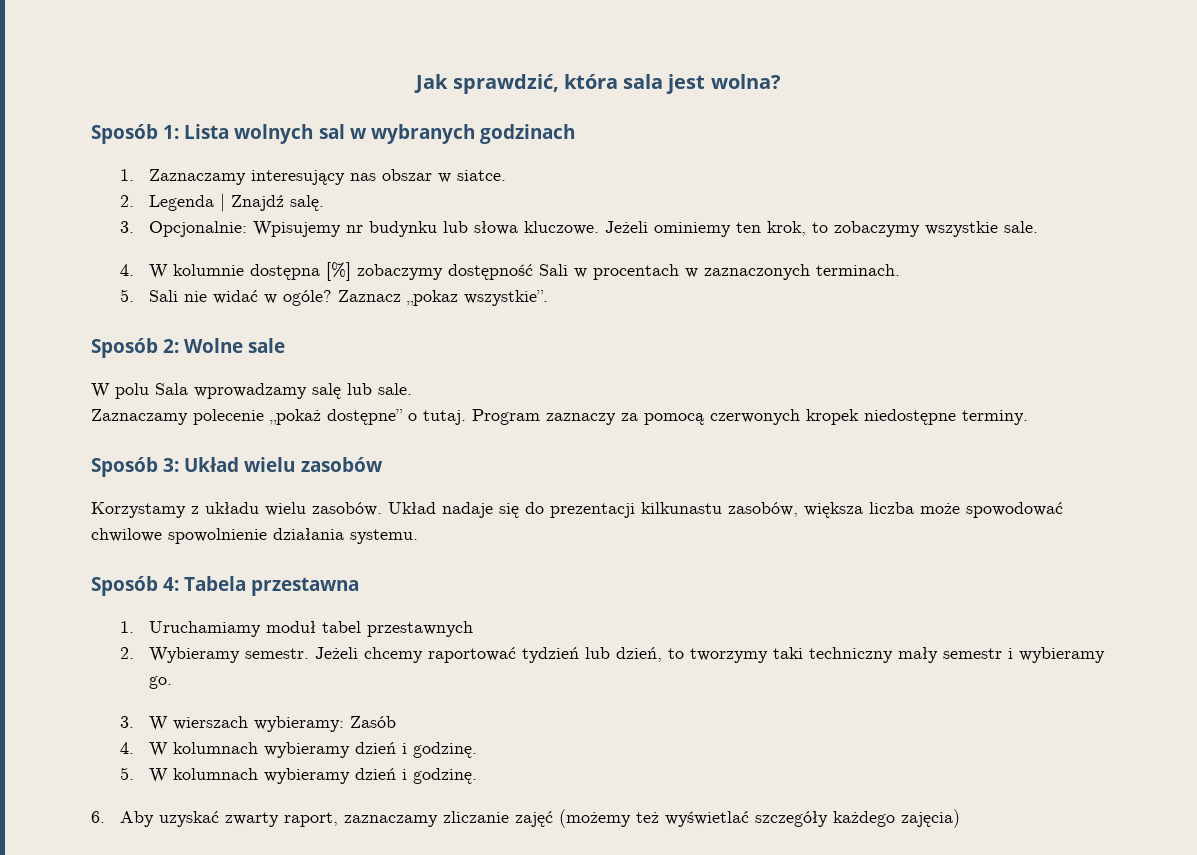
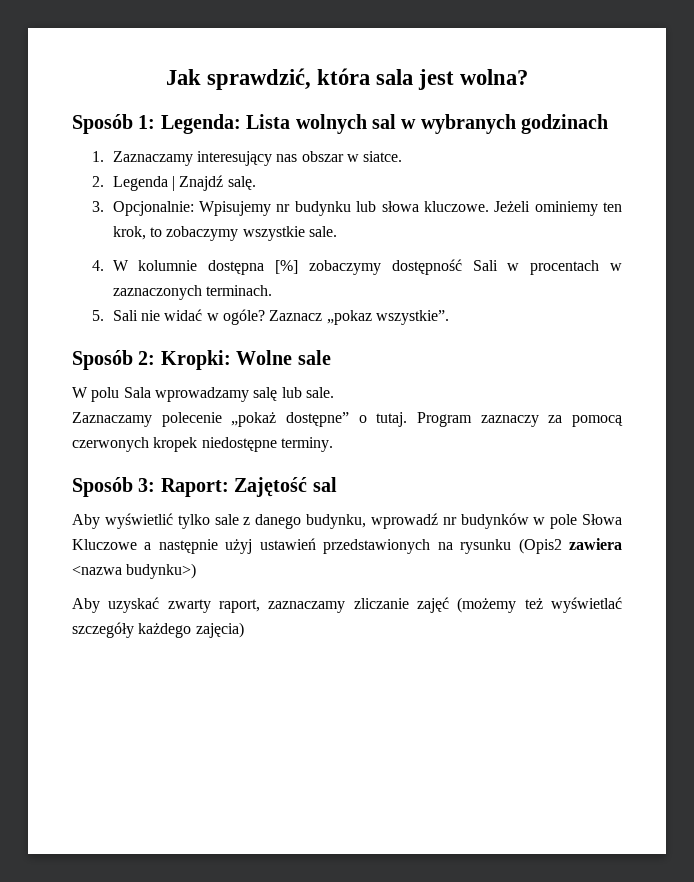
- Sposób 1: Lista wolnych sal w wybranych godzinach
+ Sposób 1: Legenda: Lista wolnych sal w wybranych godzinach
- Sposób 2: Wolne sale
+ Sposób 2: Kropki: Wolne sale
- Sposób 3: Układ wielu zasobów
- Korzystamy z układu wielu zasobów. Układ nadaje się do prezentacji kilkunastu zasobów, większa liczba może spowodować chwilowe spowolnienie działania systemu.
- Sposób 4: Tabela przestawna
- 1. Uruchamiamy moduł tabel przestawnych
- 2. Wybieramy semestr. Jeżeli chcemy raportować tydzień lub dzień, to tworzymy taki techniczny mały semestr i wybieramy go.
- 3. W wierszach wybieramy: Zasób
- 4. W kolumnach wybieramy dzień i godzinę.
- 5. W kolumnach wybieramy dzień i godzinę.
- 6. Aby uzyskać zwarty raport, zaznaczamy zliczanie zajęć (możemy też wyświetlać szczegóły każdego zajęcia)
+ Sposób 3: Raport: Zajętość sal
+ Aby wyświetlić tylko sale z danego budynku, wprowadź nr budynków w pole Słowa Kluczowe a następnie użyj ustawień przedstawionych na rysunku (Opis2 zawiera <nazwa budynku>)
+ Aby uzyskać zwarty raport, zaznaczamy zliczanie zajęć (możemy też wyświetlać szczegóły każdego zajęcia)

